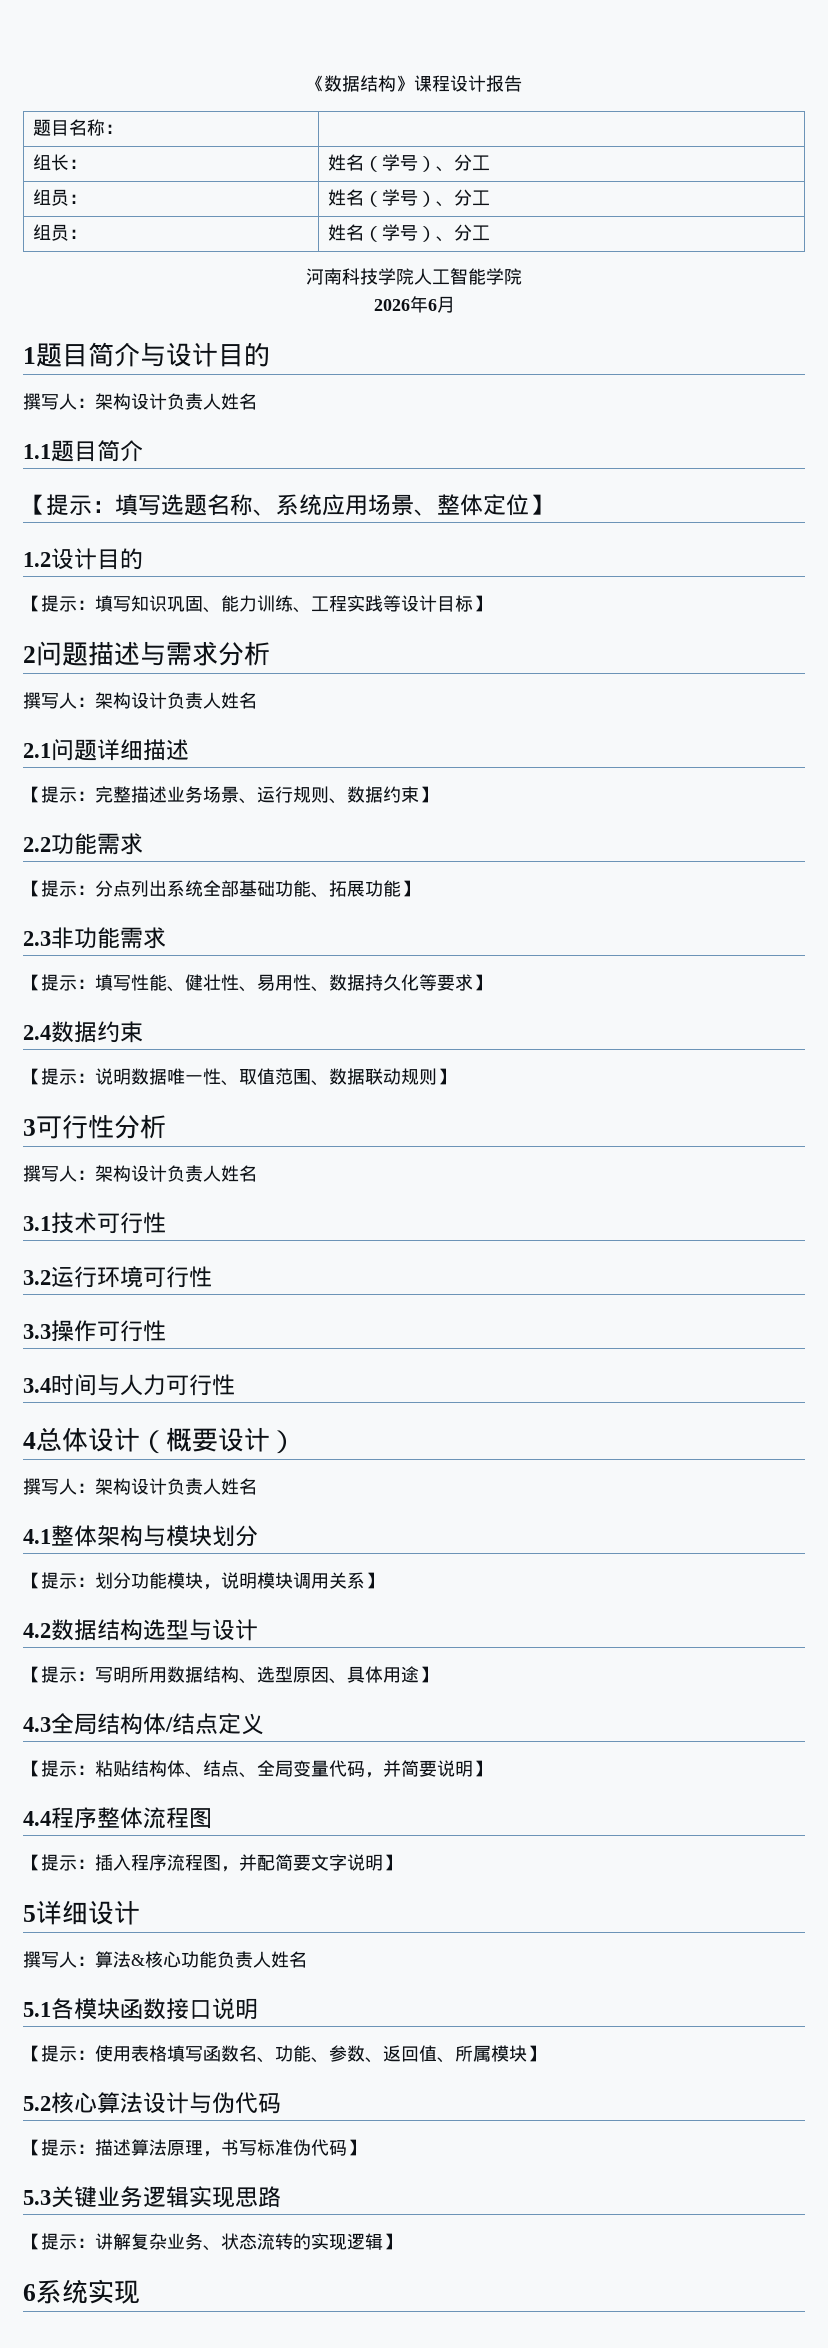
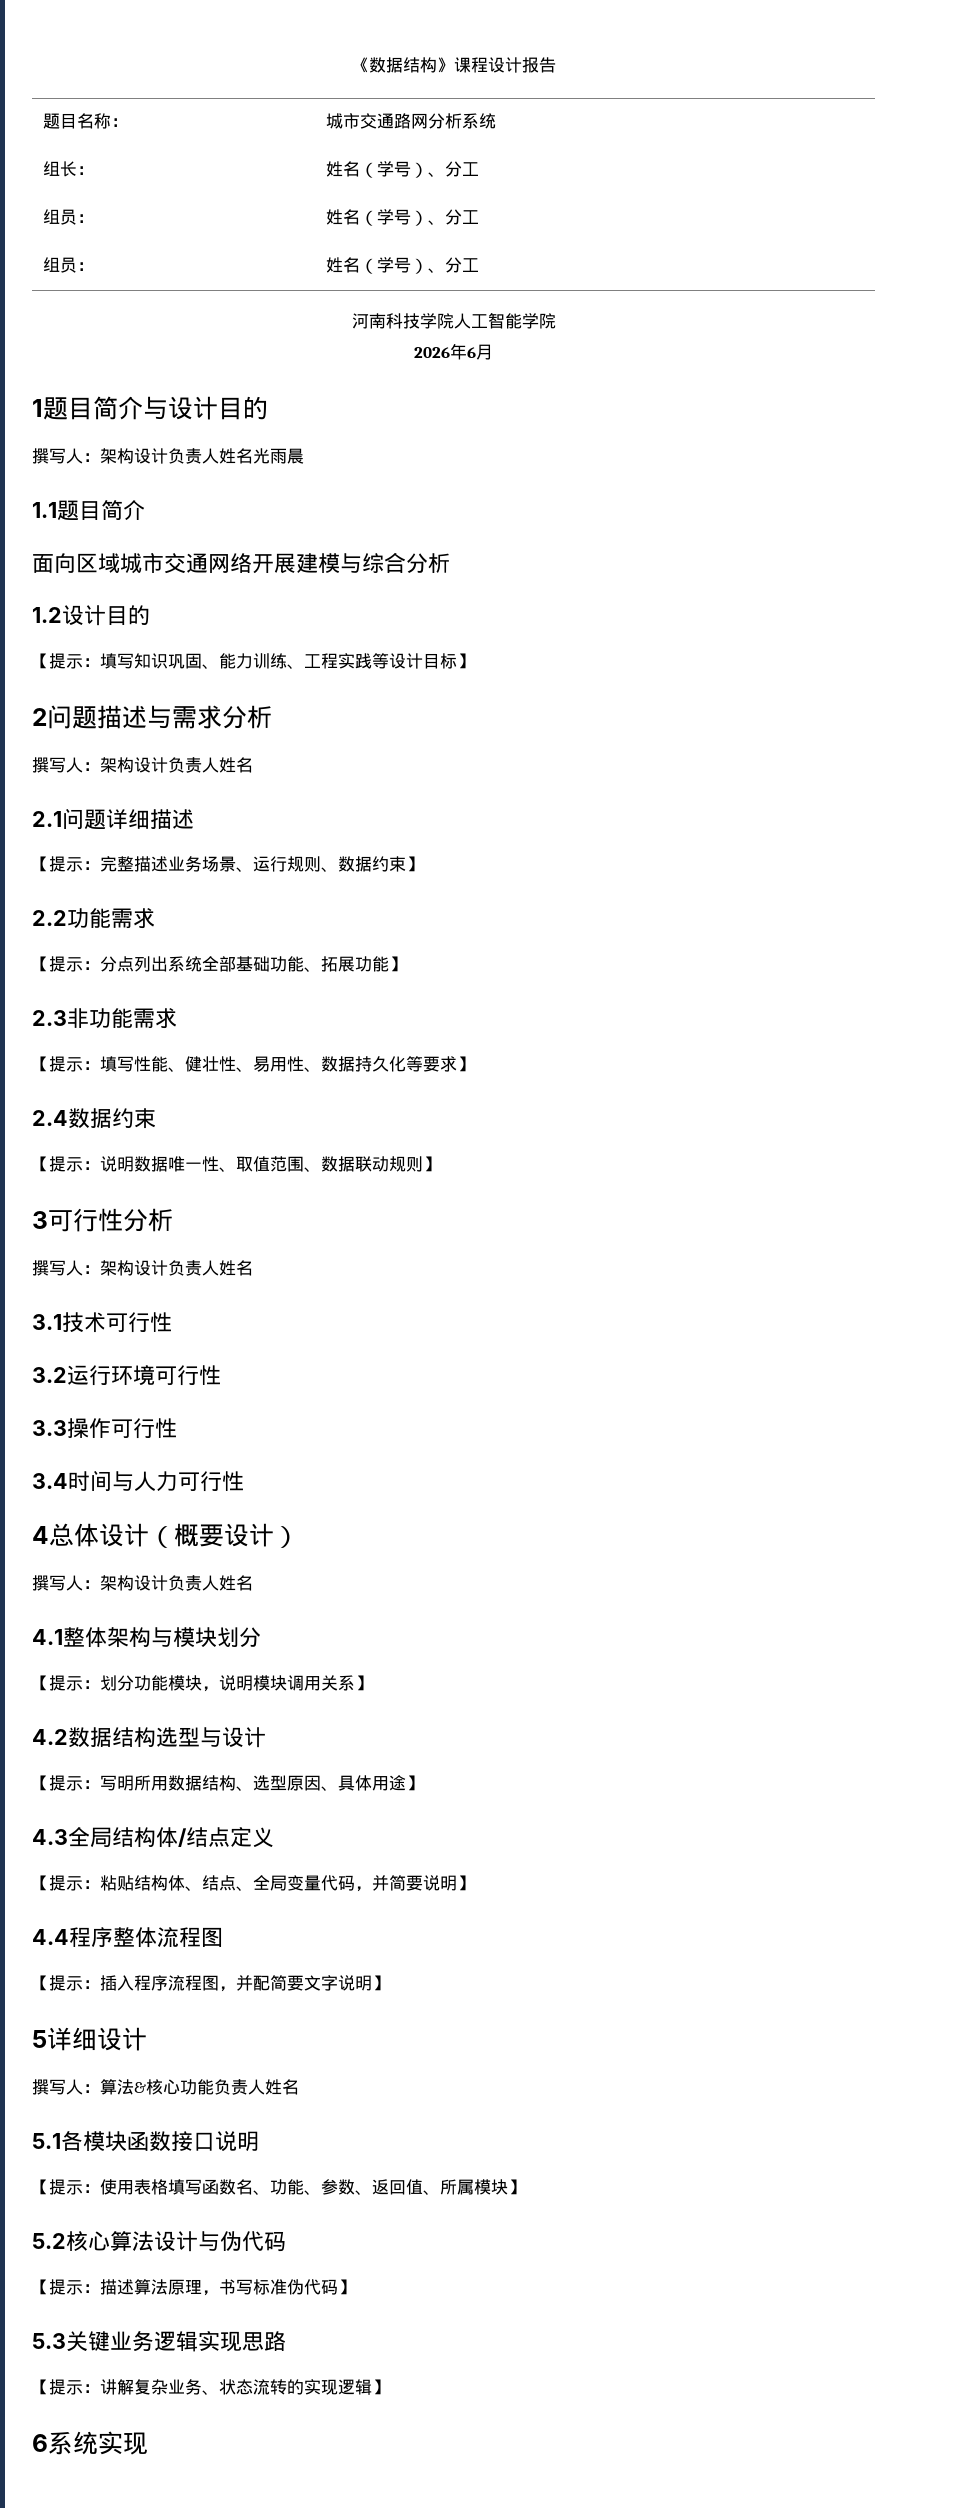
- 题目名称： |
+ 题目名称： | 城市交通路网分析系统
  1题目简介与设计目的
- 撰写人：架构设计负责人姓名
+ 撰写人：架构设计负责人姓名光雨晨
- 【提示：填写选题名称、系统应用场景、整体定位】
+ 面向区域城市交通网络开展建模与综合分析

